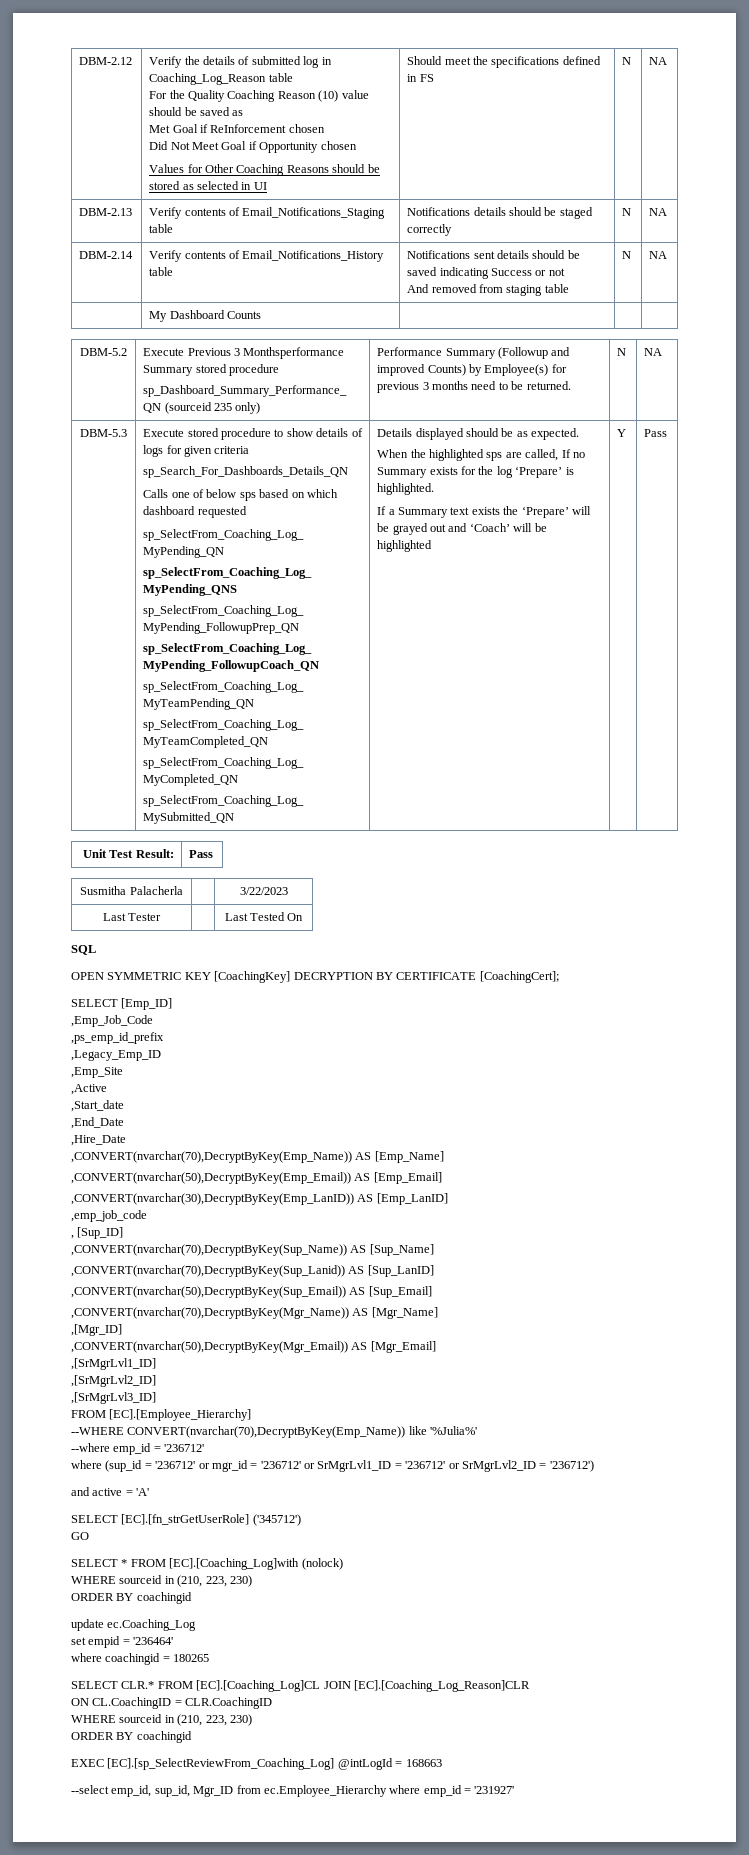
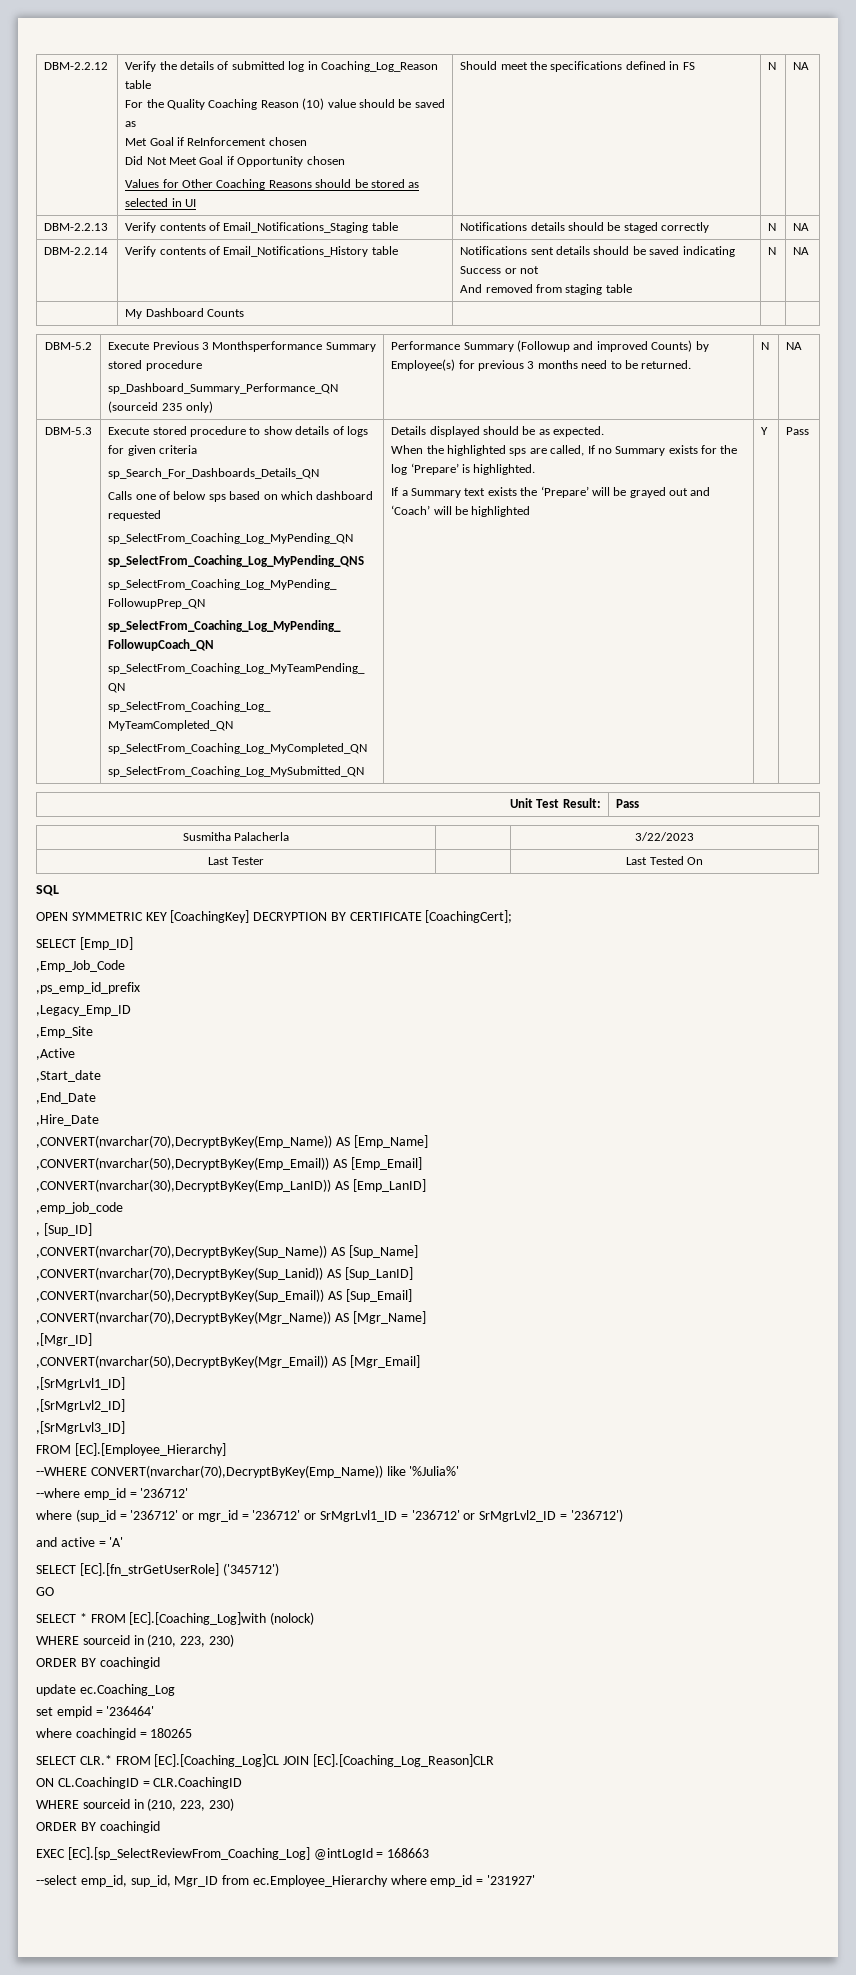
- DBM-2.12
+ DBM-2.2.12
- DBM-2.13 | Verify contents of Email_Notifications_Staging table | Notifications details should be staged correctly | N | NA
+ DBM-2.2.13 | Verify contents of Email_Notifications_Staging table | Notifications details should be staged correctly | N | NA
- DBM-2.14 | Verify contents of Email_Notifications_History table | Notifications sent details should be saved indicating Success or not
+ DBM-2.2.14 | Verify contents of Email_Notifications_History table | Notifications sent details should be saved indicating Success or not

